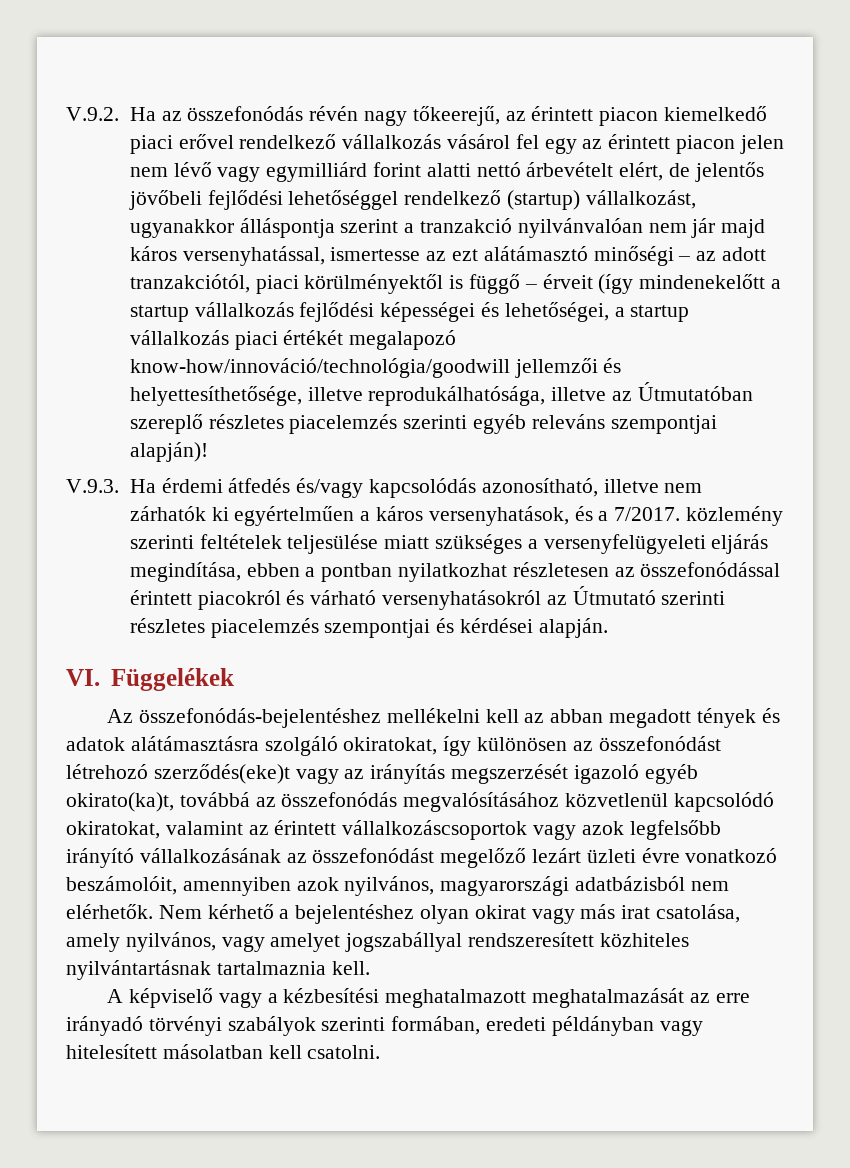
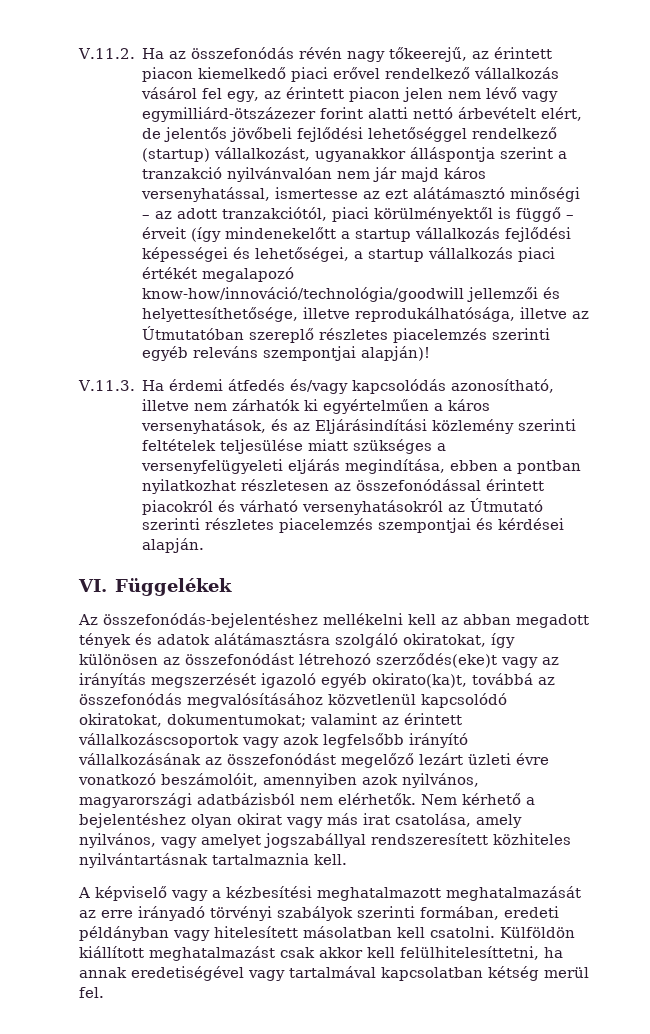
- V.9.2. Ha az összefonódás révén nagy tőkeerejű, az érintett piacon kiemelkedő piaci erővel rendelkező vállalkozás vásárol fel egy az érintett piacon jelen nem lévő vagy egymilliárd forint alatti nettó árbevételt elért, de jelentős jövőbeli fejlődési lehetőséggel rendelkező (startup) vállalkozást, ugyanakkor álláspontja szerint a tranzakció nyilvánvalóan nem jár majd káros versenyhatással, ismertesse az ezt alátámasztó minőségi – az adott tranzakciótól, piaci körülményektől is függő – érveit (így mindenekelőtt a startup vállalkozás fejlődési képességei és lehetőségei, a startup vállalkozás piaci értékét megalapozó know-how/innováció/technológia/goodwill jellemzői és helyettesíthetősége, illetve reprodukálhatósága, illetve az Útmutatóban szereplő részletes piacelemzés szerinti egyéb releváns szempontjai alapján)!
+ V.11.2. Ha az összefonódás révén nagy tőkeerejű, az érintett piacon kiemelkedő piaci erővel rendelkező vállalkozás vásárol fel egy, az érintett piacon jelen nem lévő vagy egymilliárd-ötszázezer forint alatti nettó árbevételt elért, de jelentős jövőbeli fejlődési lehetőséggel rendelkező (startup) vállalkozást, ugyanakkor álláspontja szerint a tranzakció nyilvánvalóan nem jár majd káros versenyhatással, ismertesse az ezt alátámasztó minőségi – az adott tranzakciótól, piaci körülményektől is függő – érveit (így mindenekelőtt a startup vállalkozás fejlődési képességei és lehetőségei, a startup vállalkozás piaci értékét megalapozó know-how/innováció/technológia/goodwill jellemzői és helyettesíthetősége, illetve reprodukálhatósága, illetve az Útmutatóban szereplő részletes piacelemzés szerinti egyéb releváns szempontjai alapján)!
- V.9.3. Ha érdemi átfedés és/vagy kapcsolódás azonosítható, illetve nem zárhatók ki egyértelműen a káros versenyhatások, és a 7/2017. közlemény szerinti feltételek teljesülése miatt szükséges a versenyfelügyeleti eljárás megindítása, ebben a pontban nyilatkozhat részletesen az összefonódással érintett piacokról és várható versenyhatásokról az Útmutató szerinti részletes piacelemzés szempontjai és kérdései alapján.
+ V.11.3. Ha érdemi átfedés és/vagy kapcsolódás azonosítható, illetve nem zárhatók ki egyértelműen a káros versenyhatások, és az Eljárásindítási közlemény szerinti feltételek teljesülése miatt szükséges a versenyfelügyeleti eljárás megindítása, ebben a pontban nyilatkozhat részletesen az összefonódással érintett piacokról és várható versenyhatásokról az Útmutató szerinti részletes piacelemzés szempontjai és kérdései alapján.
- Az összefonódás-bejelentéshez mellékelni kell az abban megadott tények és adatok alátámasztásra szolgáló okiratokat, így különösen az összefonódást létrehozó szerződés(eke)t vagy az irányítás megszerzését igazoló egyéb okirato(ka)t, továbbá az összefonódás megvalósításához közvetlenül kapcsolódó okiratokat, valamint az érintett vállalkozáscsoportok vagy azok legfelsőbb irányító vállalkozásának az összefonódást megelőző lezárt üzleti évre vonatkozó beszámolóit, amennyiben azok nyilvános, magyarországi adatbázisból nem elérhetők.
+ Az összefonódás-bejelentéshez mellékelni kell az abban megadott tények és adatok alátámasztásra szolgáló okiratokat, így különösen az összefonódást létrehozó szerződés(eke)t vagy az irányítás megszerzését igazoló egyéb okirato(ka)t, továbbá az összefonódás megvalósításához közvetlenül kapcsolódó okiratokat, dokumentumokat; valamint az érintett vállalkozáscsoportok vagy azok legfelsőbb irányító vállalkozásának az összefonódást megelőző lezárt üzleti évre vonatkozó beszámolóit, amennyiben azok nyilvános, magyarországi adatbázisból nem elérhetők.
+ Külföldön kiállított meghatalmazást csak akkor kell felülhitelesíttetni, ha annak eredetiségével vagy tartalmával kapcsolatban kétség merül fel.

